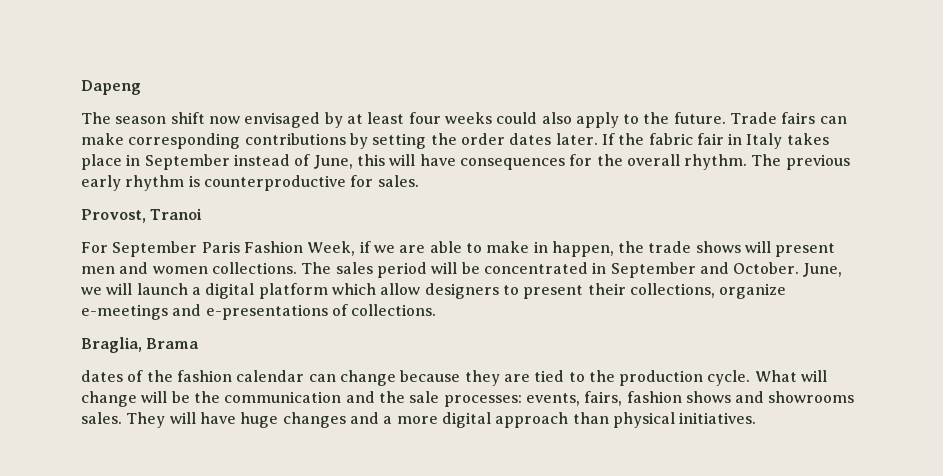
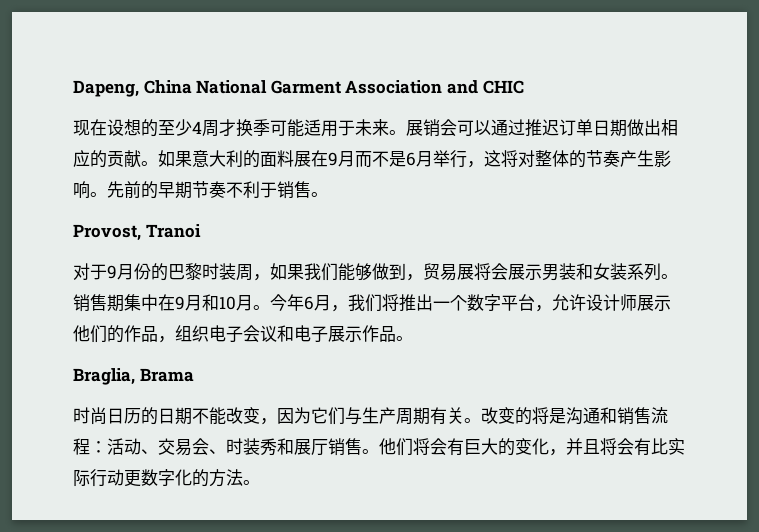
- Dapeng
- The season shift now envisaged by at least four weeks could also apply to the future. Trade fairs can make corresponding contributions by setting the order dates later. If the fabric fair in Italy takes place in September instead of June, this will have consequences for the overall rhythm. The previous early rhythm is counterproductive for sales.
+ Dapeng, China National Garment Association and CHIC
+ 现在设想的至少4周才换季可能适用于未来。展销会可以通过推迟订单日期做出相应的贡献。如果意大利的面料展在9月而不是6月举行，这将对整体的节奏产生影响。先前的早期节奏不利于销售。
  Provost, Tranoi
- For September Paris Fashion Week, if we are able to make in happen, the trade shows will present men and women collections. The sales period will be concentrated in September and October. June, we will launch a digital platform which allow designers to present their collections, organize e-meetings and e-presentations of collections.
+ 对于9月份的巴黎时装周，如果我们能够做到，贸易展将会展示男装和女装系列。销售期集中在9月和10月。今年6月，我们将推出一个数字平台，允许设计师展示他们的作品，组织电子会议和电子展示作品。
  Braglia, Brama
- dates of the fashion calendar can change because they are tied to the production cycle. What will change will be the communication and the sale processes: events, fairs, fashion shows and showrooms sales. They will have huge changes and a more digital approach than physical initiatives.
+ 时尚日历的日期不能改变，因为它们与生产周期有关。改变的将是沟通和销售流程：活动、交易会、时装秀和展厅销售。他们将会有巨大的变化，并且将会有比实际行动更数字化的方法。

